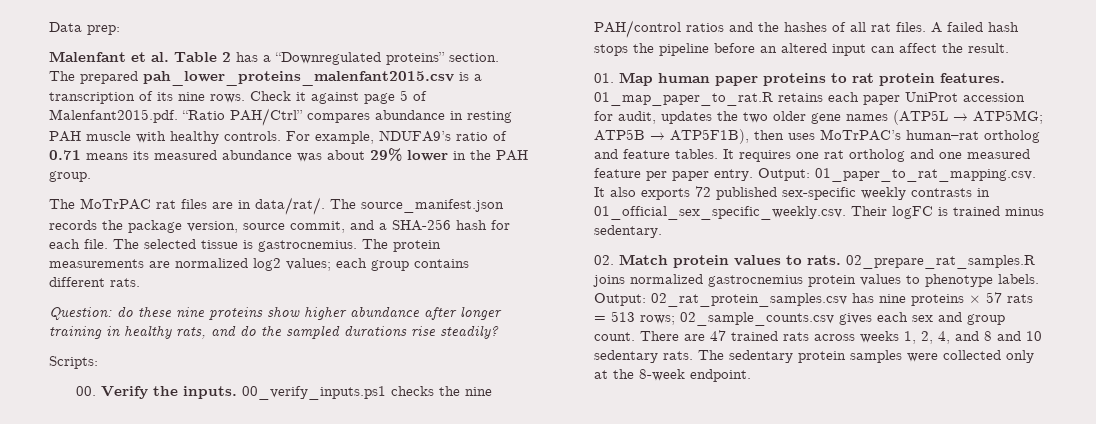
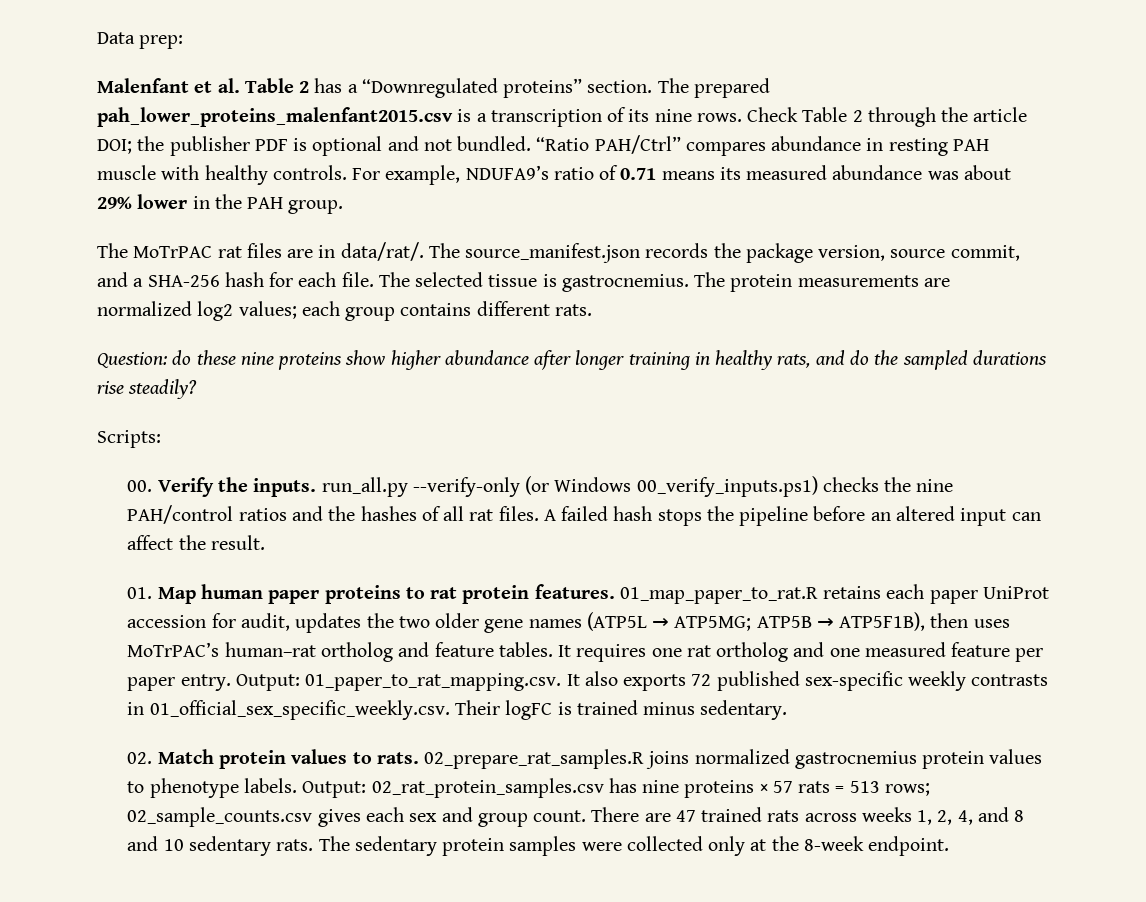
- Check it against page 5 of Malenfant2015.pdf. “Ratio PAH/Ctrl” compares abundance in resting PAH muscle with healthy controls.
+ Check Table 2 through the article DOI; the publisher PDF is optional and not bundled. “Ratio PAH/Ctrl” compares abundance in resting PAH muscle with healthy controls.
- 00. Verify the inputs. 00_verify_inputs.ps1 checks the nine PAH/control ratios and the hashes of all rat files.
+ 00. Verify the inputs. run_all.py --verify-only (or Windows 00_verify_inputs.ps1) checks the nine PAH/control ratios and the hashes of all rat files.

